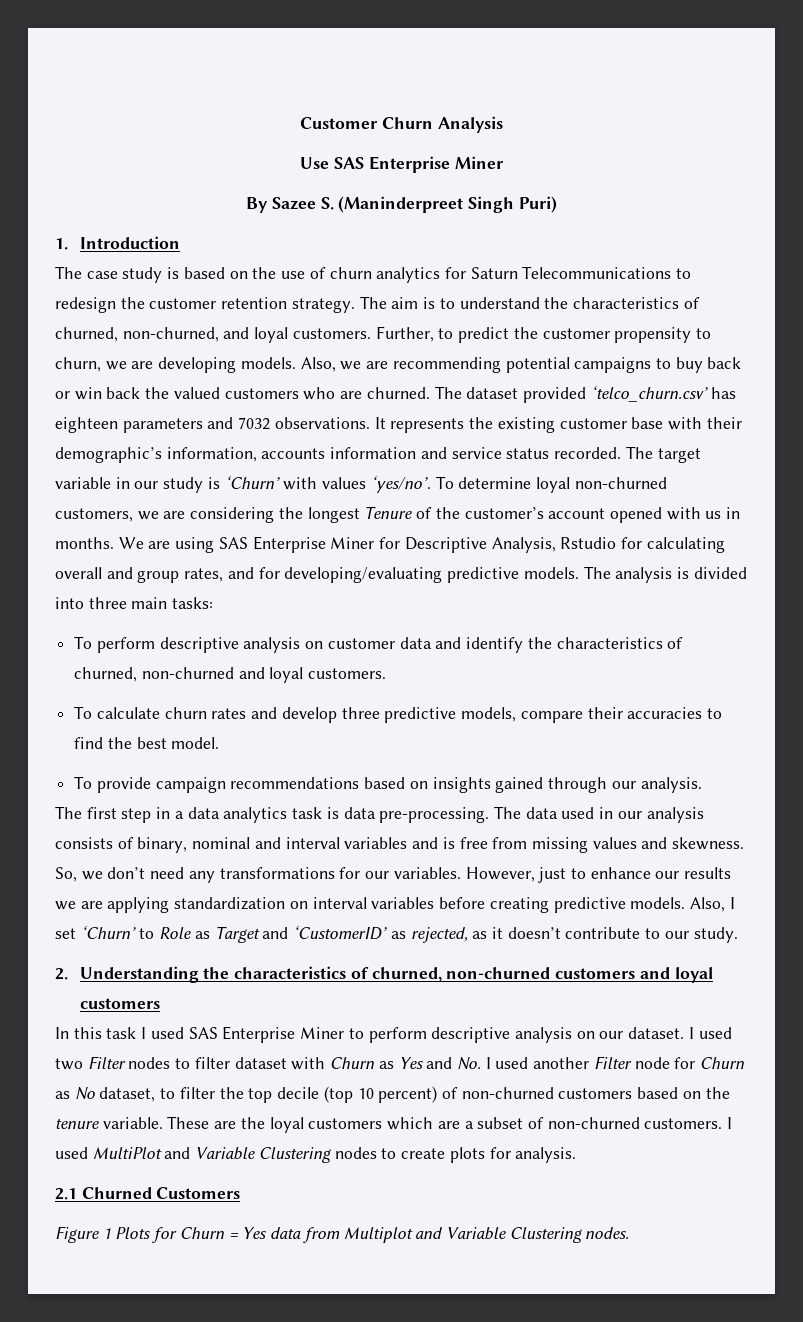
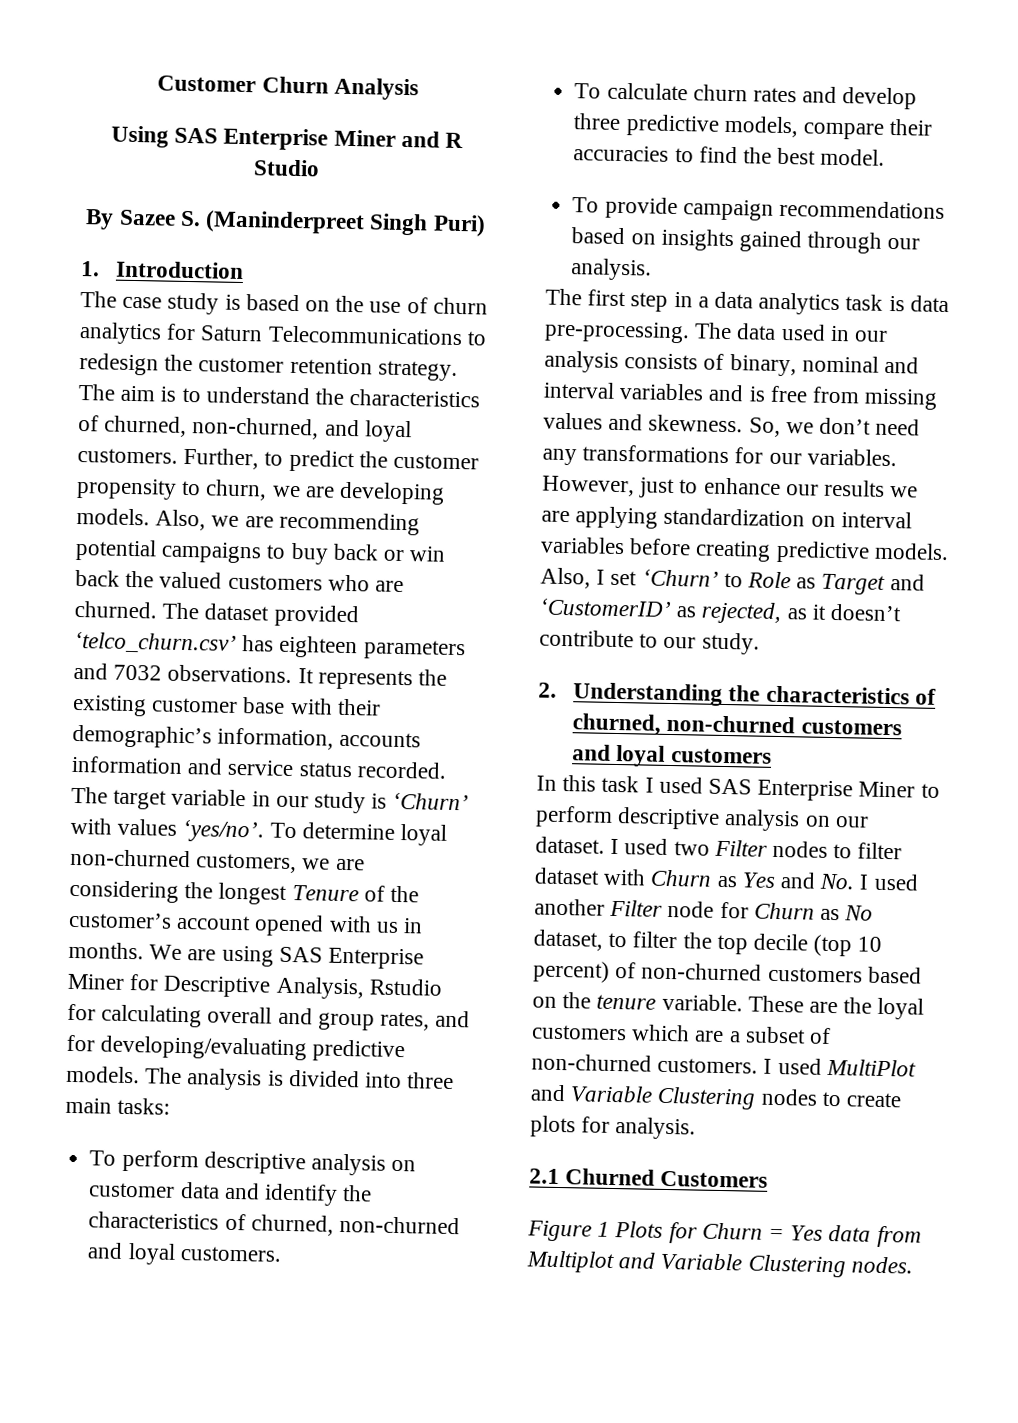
- Use SAS Enterprise Miner
+ Using SAS Enterprise Miner and R Studio

